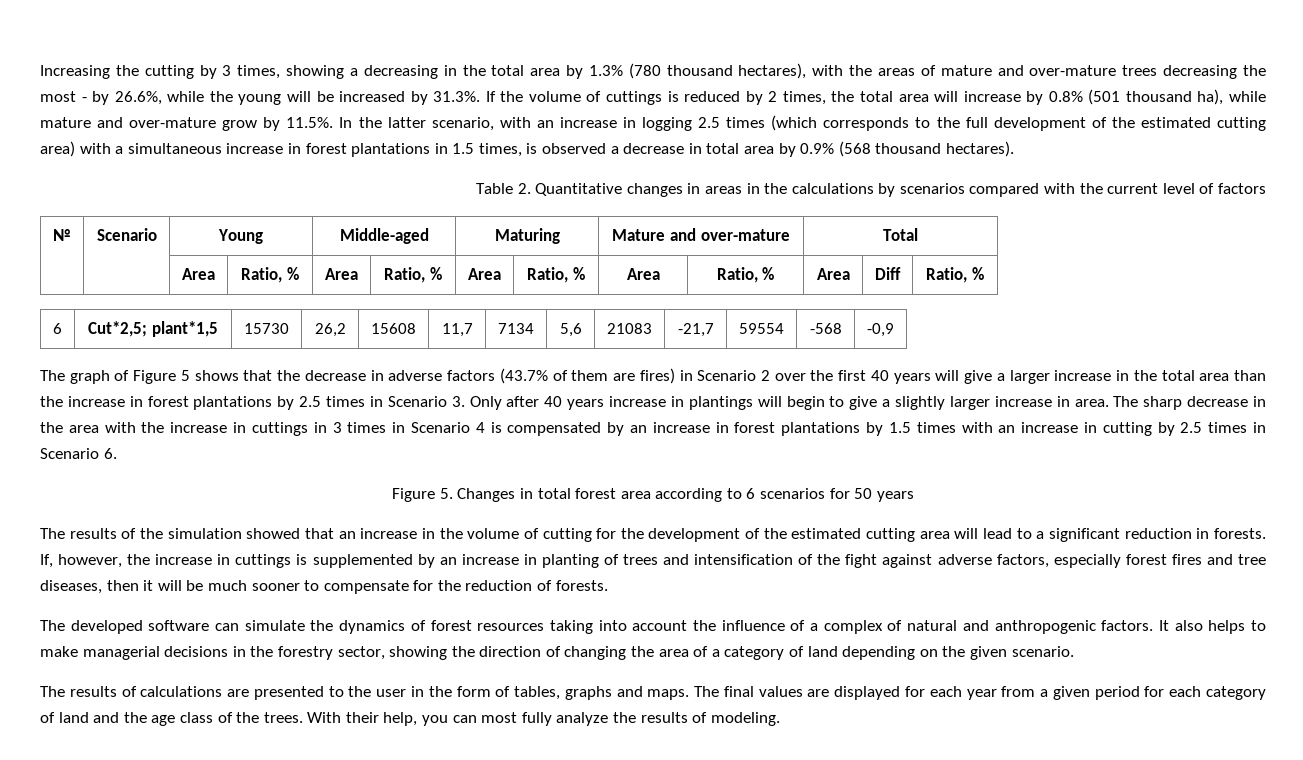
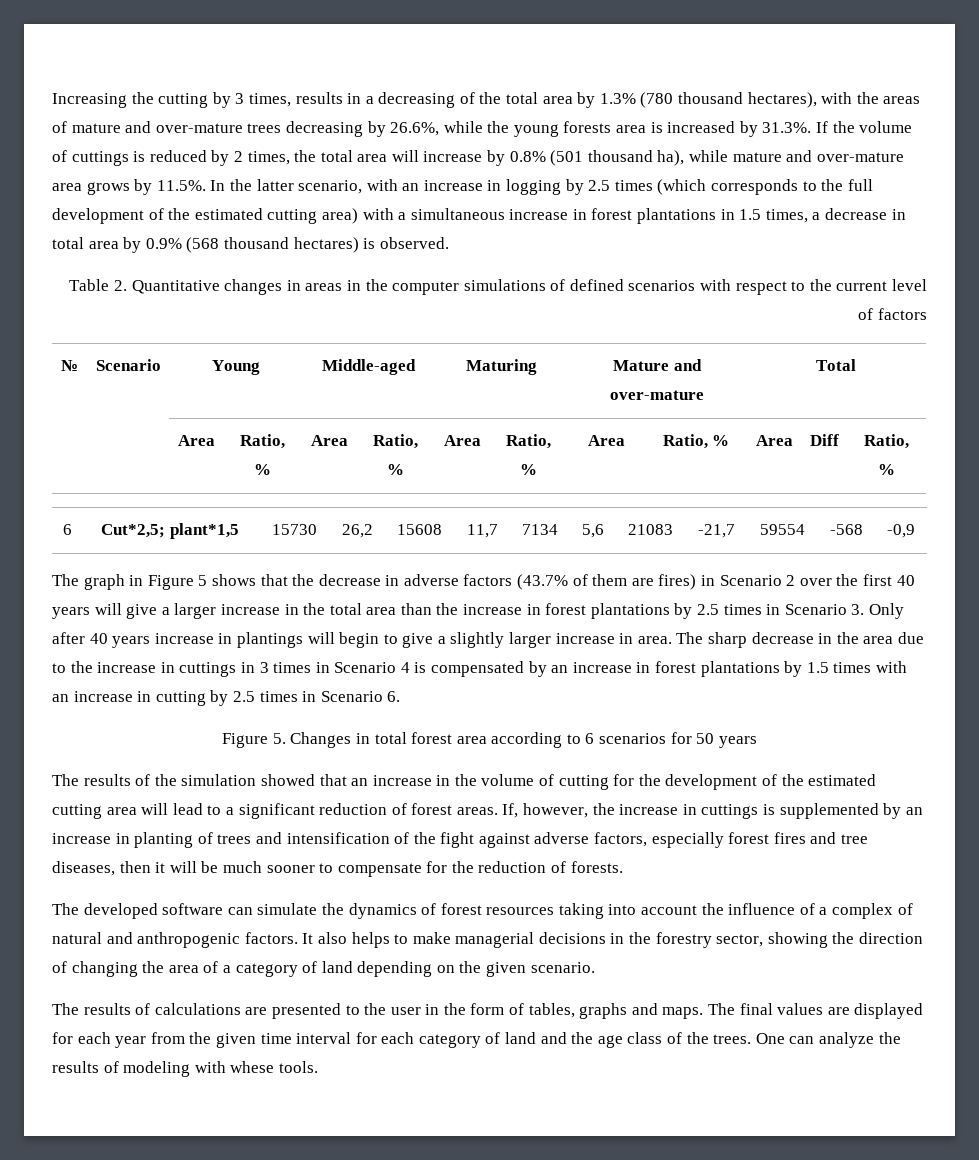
- Increasing the cutting by 3 times, showing a decreasing in the total area by 1.3% (780 thousand hectares), with the areas of mature and over-mature trees decreasing the most - by 26.6%, while the young will be increased by 31.3%. If the volume of cuttings is reduced by 2 times, the total area will increase by 0.8% (501 thousand ha), while mature and over-mature grow by 11.5%. In the latter scenario, with an increase in logging 2.5 times (which corresponds to the full development of the estimated cutting area) with a simultaneous increase in forest plantations in 1.5 times, is observed a decrease in total area by 0.9% (568 thousand hectares).
+ Increasing the cutting by 3 times, results in a decreasing of the total area by 1.3% (780 thousand hectares), with the areas of mature and over-mature trees decreasing by 26.6%, while the young forests area is increased by 31.3%. If the volume of cuttings is reduced by 2 times, the total area will increase by 0.8% (501 thousand ha), while mature and over-mature area grows by 11.5%. In the latter scenario, with an increase in logging by 2.5 times (which corresponds to the full development of the estimated cutting area) with a simultaneous increase in forest plantations in 1.5 times, a decrease in total area by 0.9% (568 thousand hectares) is observed.
- Table 2. Quantitative changes in areas in the calculations by scenarios compared with the current level of factors
+ Table 2. Quantitative changes in areas in the computer simulations of defined scenarios with respect to the current level of factors
- The graph of Figure 5 shows that the decrease in adverse factors (43.7% of them are fires) in Scenario 2 over the first 40 years will give a larger increase in the total area than the increase in forest plantations by 2.5 times in Scenario 3. Only after 40 years increase in plantings will begin to give a slightly larger increase in area.
+ The graph in Figure 5 shows that the decrease in adverse factors (43.7% of them are fires) in Scenario 2 over the first 40 years will give a larger increase in the total area than the increase in forest plantations by 2.5 times in Scenario 3. Only after 40 years increase in plantings will begin to give a slightly larger increase in area.
- The sharp decrease in the area with the increase in cuttings in 3 times in Scenario 4 is compensated by an increase in forest plantations by 1.5 times with an increase in cutting by 2.5 times in Scenario 6.
+ The sharp decrease in the area due to the increase in cuttings in 3 times in Scenario 4 is compensated by an increase in forest plantations by 1.5 times with an increase in cutting by 2.5 times in Scenario 6.
- The results of the simulation showed that an increase in the volume of cutting for the development of the estimated cutting area will lead to a significant reduction in forests.
+ The results of the simulation showed that an increase in the volume of cutting for the development of the estimated cutting area will lead to a significant reduction of forest areas.
- The final values are displayed for each year from a given period for each category of land and the age class of the trees.
+ The final values are displayed for each year from the given time interval for each category of land and the age class of the trees.
- With their help, you can most fully analyze the results of modeling.
+ One can analyze the results of modeling with whese tools.

